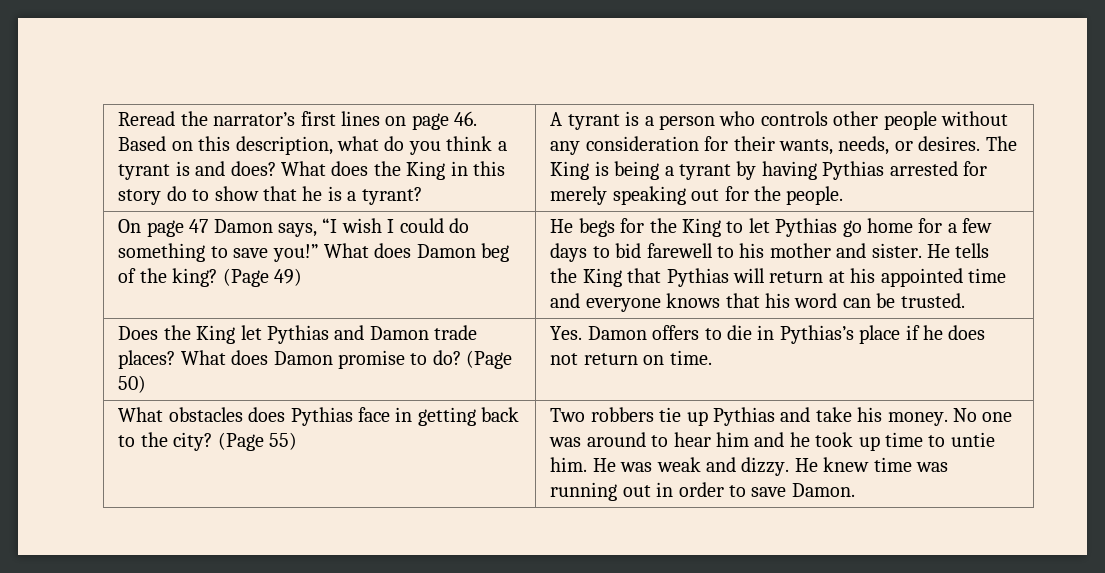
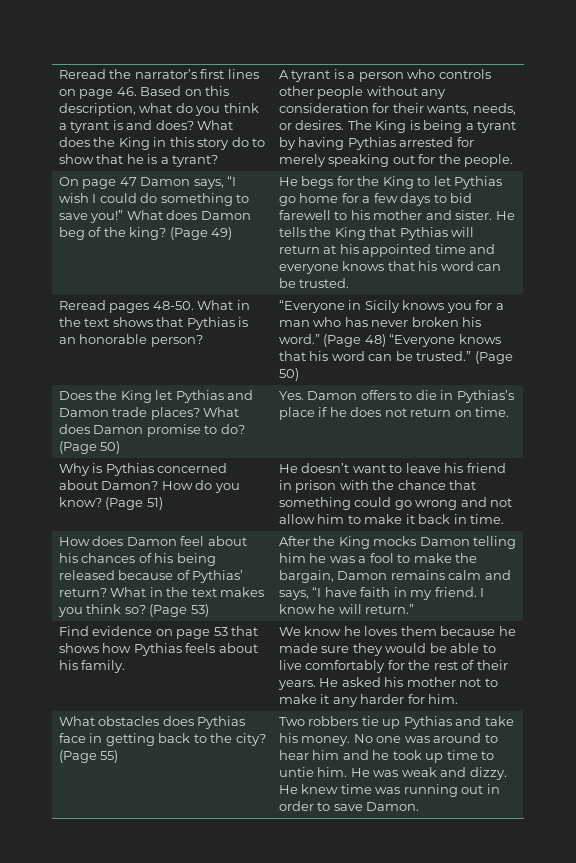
+ Reread pages 48-50. What in the text shows that Pythias is an honorable person? | “Everyone in Sicily knows you for a man who has never broken his word.” (Page 48) “Everyone knows that his word can be trusted.” (Page 50)
+ Why is Pythias concerned about Damon? How do you know? (Page 51) | He doesn’t want to leave his friend in prison with the chance that something could go wrong and not allow him to make it back in time.
+ How does Damon feel about his chances of his being released because of Pythias’ return? What in the text makes you think so? (Page 53) | After the King mocks Damon telling him he was a fool to make the bargain, Damon remains calm and says, “I have faith in my friend. I know he will return.”
+ Find evidence on page 53 that shows how Pythias feels about his family. | We know he loves them because he made sure they would be able to live comfortably for the rest of their years. He asked his mother not to make it any harder for him.

